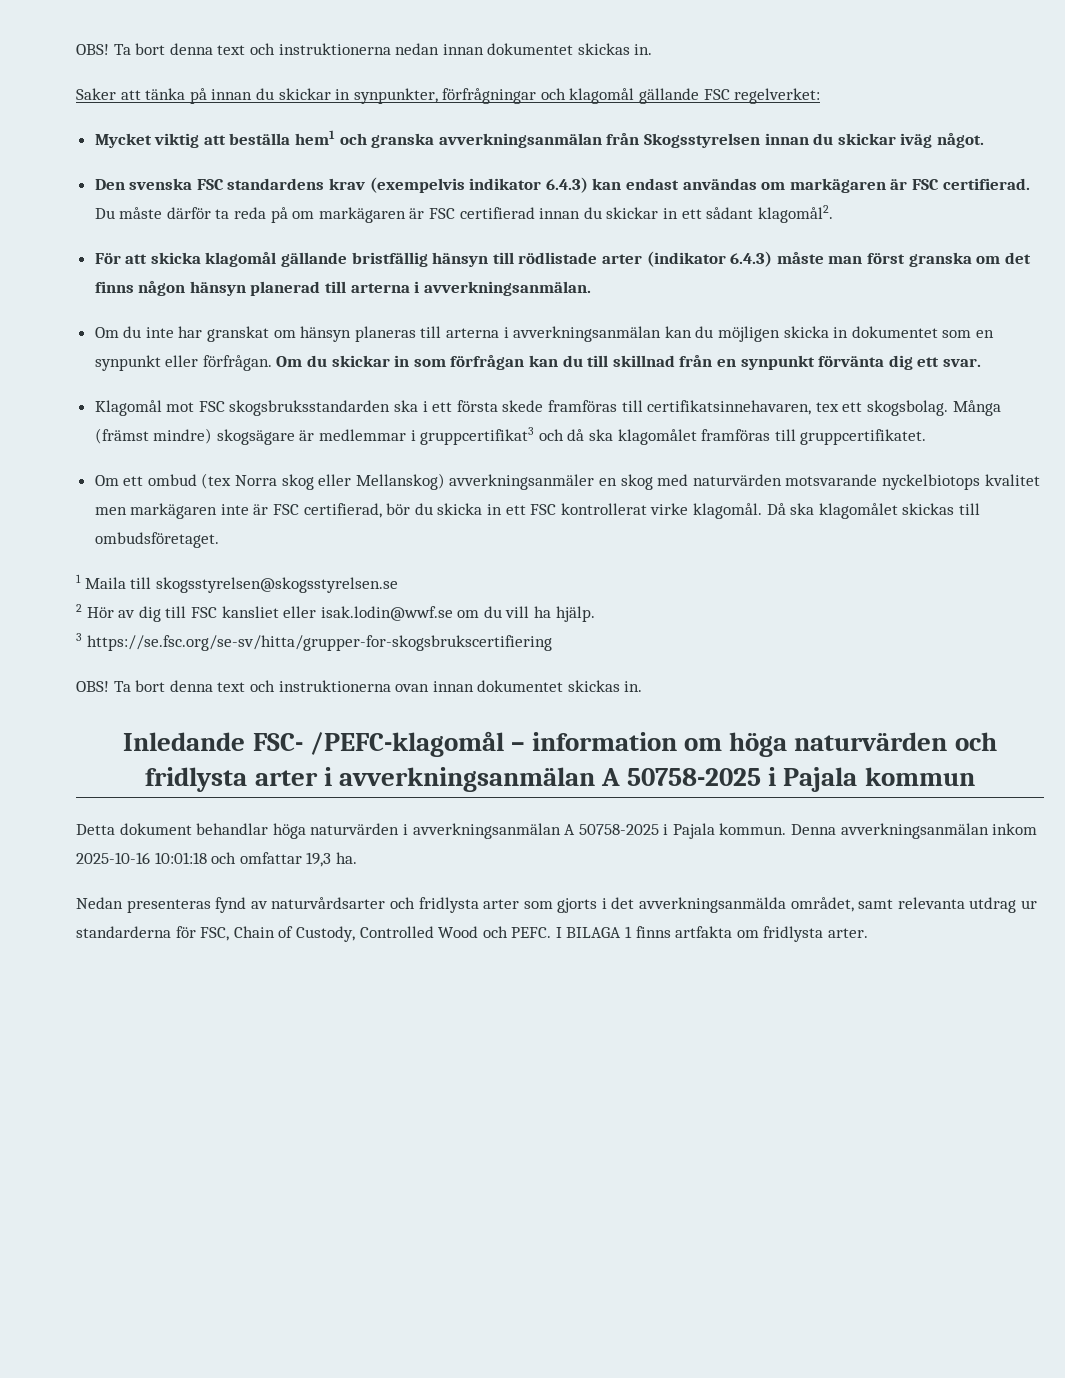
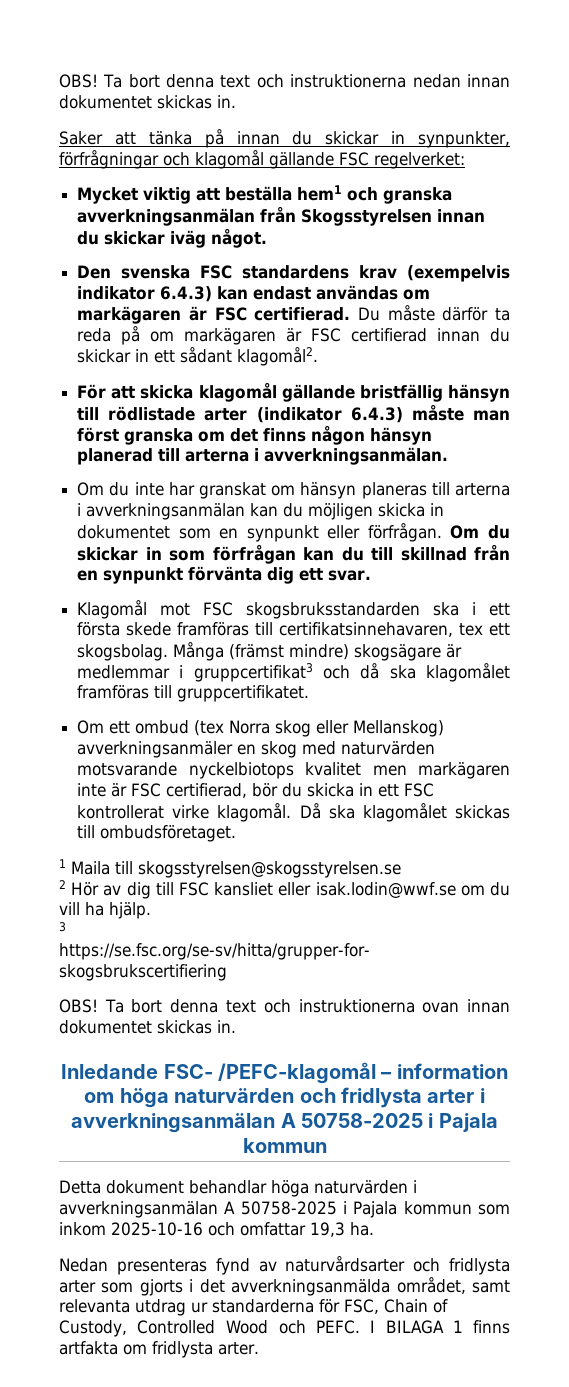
- Detta dokument behandlar höga naturvärden i avverkningsanmälan A 50758-2025 i Pajala kommun. Denna avverkningsanmälan inkom 2025-10-16 10:01:18 och omfattar 19,3 ha.
+ Detta dokument behandlar höga naturvärden i avverkningsanmälan A 50758-2025 i Pajala kommun som inkom 2025-10-16 och omfattar 19,3 ha.

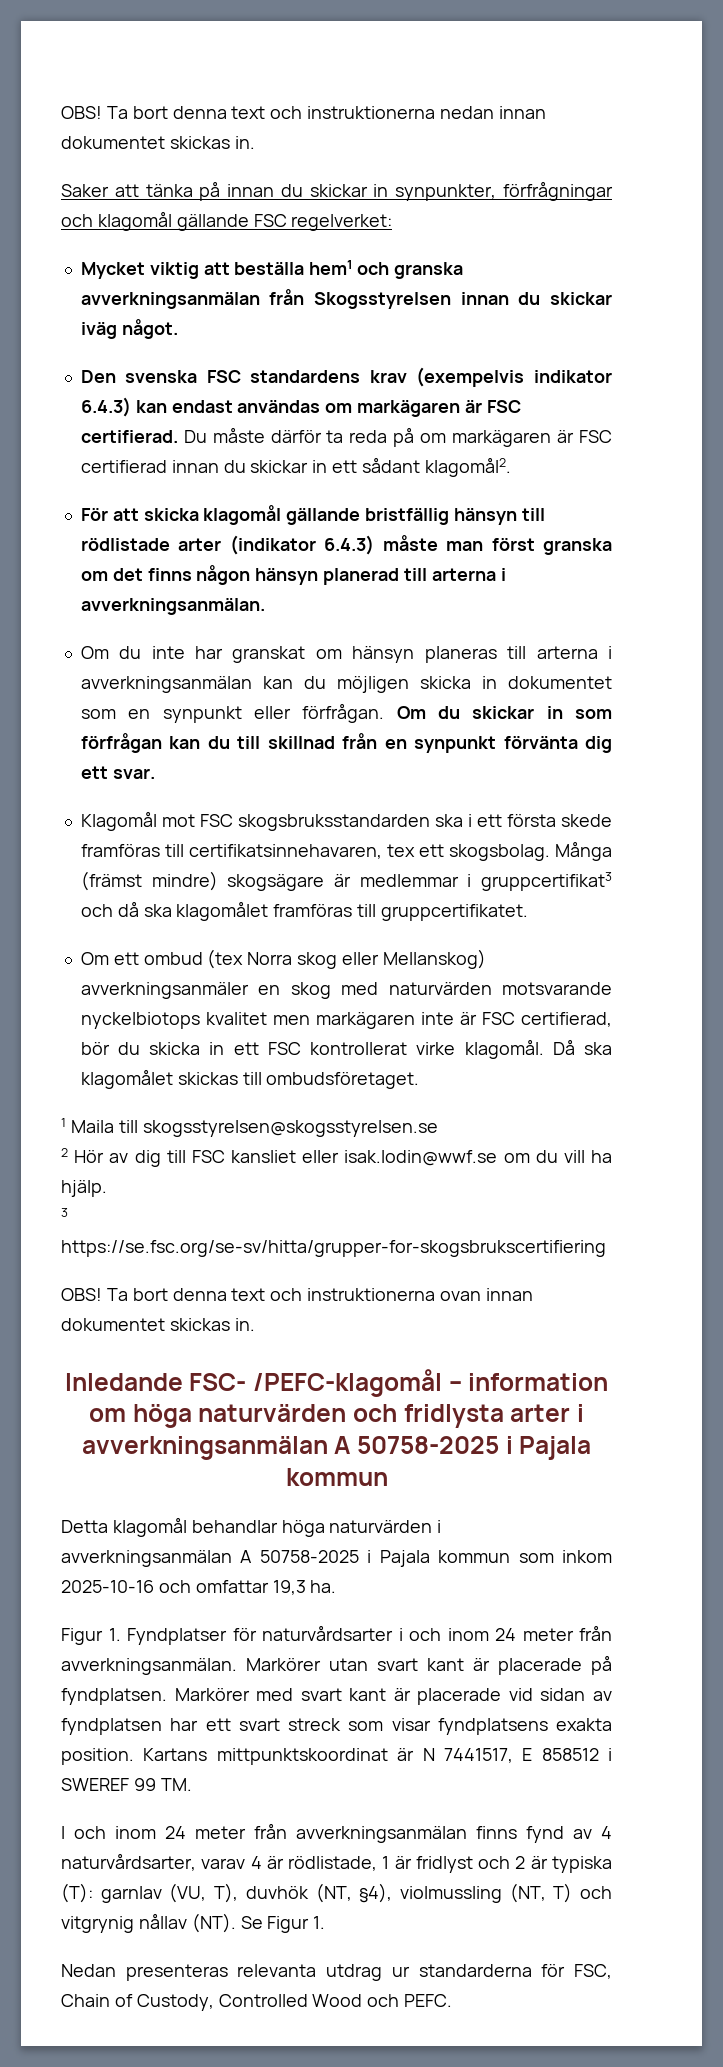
- Detta dokument behandlar höga naturvärden i avverkningsanmälan A 50758-2025 i Pajala kommun som inkom 2025-10-16 och omfattar 19,3 ha.
+ Detta klagomål behandlar höga naturvärden i avverkningsanmälan A 50758-2025 i Pajala kommun som inkom 2025-10-16 och omfattar 19,3 ha.
- Nedan presenteras fynd av naturvårdsarter och fridlysta arter som gjorts i det avverkningsanmälda området, samt relevanta utdrag ur standarderna för FSC, Chain of Custody, Controlled Wood och PEFC. I BILAGA 1 finns artfakta om fridlysta arter.
+ Figur 1. Fyndplatser för naturvårdsarter i och inom 24 meter från avverkningsanmälan. Markörer utan svart kant är placerade på fyndplatsen. Markörer med svart kant är placerade vid sidan av fyndplatsen har ett svart streck som visar fyndplatsens exakta position. Kartans mittpunktskoordinat är N 7441517, E 858512 i SWEREF 99 TM.
+ I och inom 24 meter från avverkningsanmälan finns fynd av 4 naturvårdsarter, varav 4 är rödlistade, 1 är fridlyst och 2 är typiska (T): garnlav (VU, T), duvhök (NT, §4), violmussling (NT, T) och vitgrynig nållav (NT). Se Figur 1.
+ Nedan presenteras relevanta utdrag ur standarderna för FSC, Chain of Custody, Controlled Wood och PEFC.

